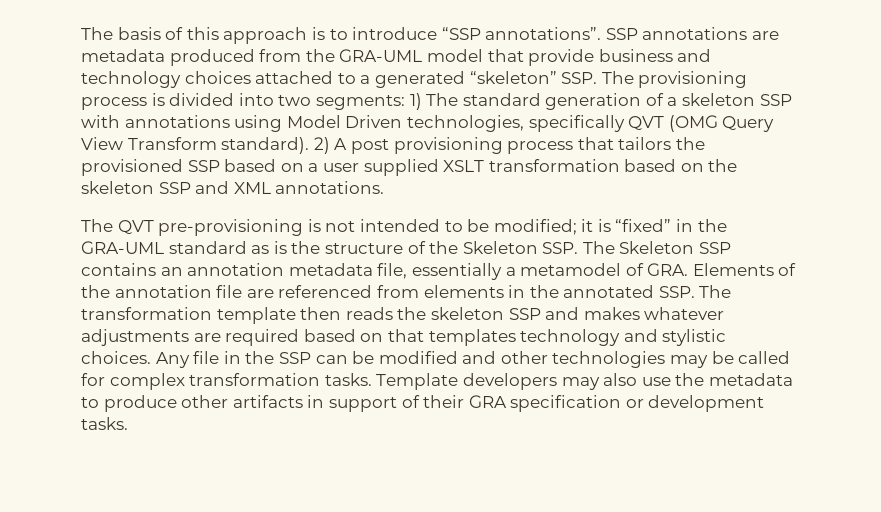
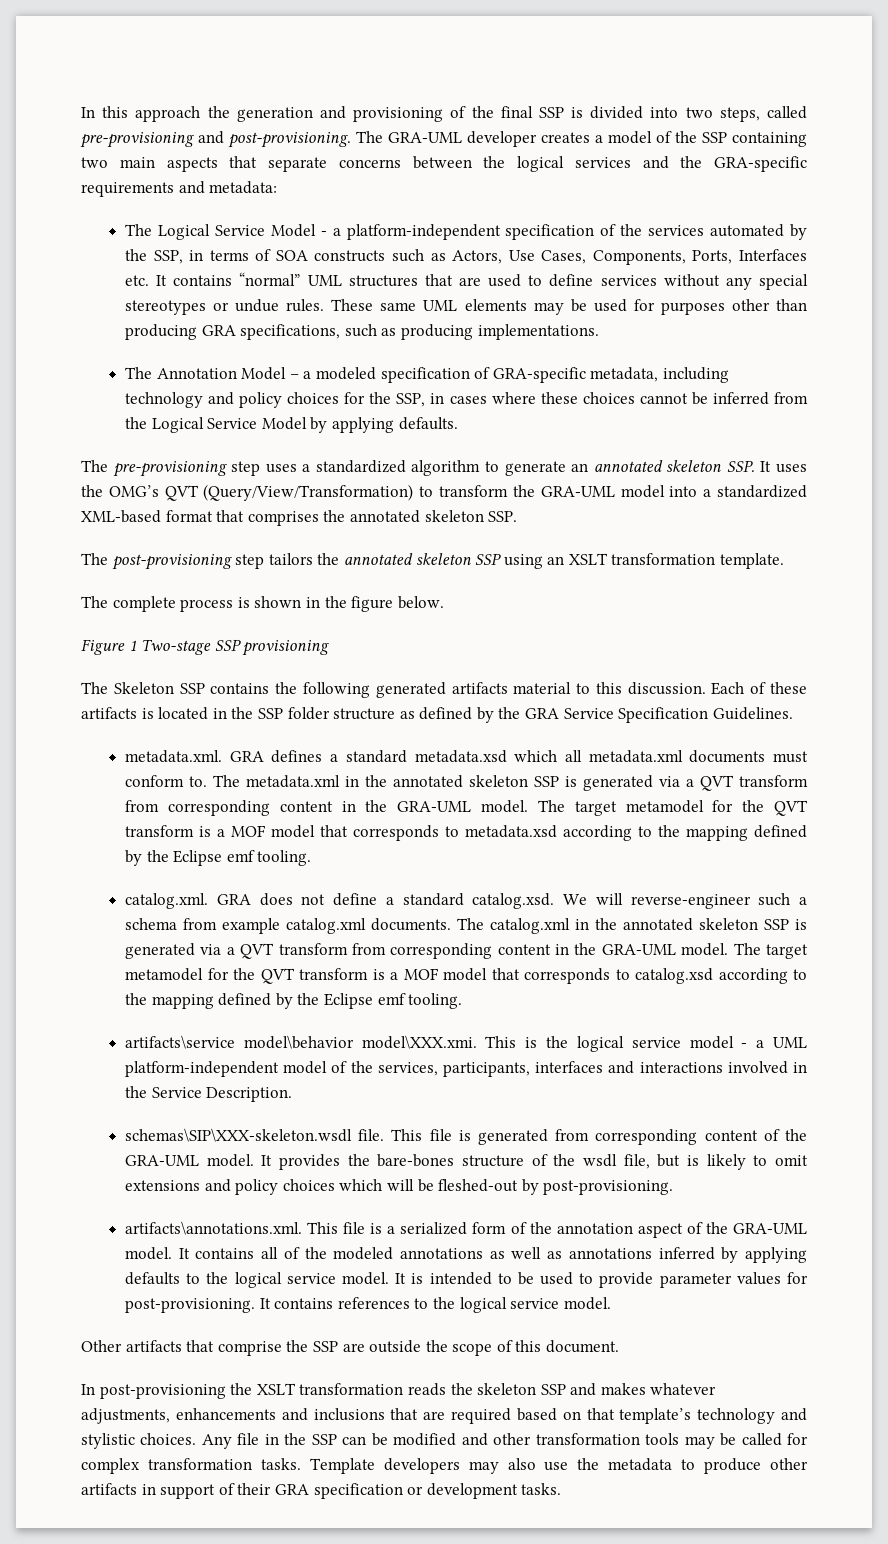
- The basis of this approach is to introduce “SSP annotations”. SSP annotations are metadata produced from the GRA-UML model that provide business and technology choices attached to a generated “skeleton” SSP. The provisioning process is divided into two segments: 1) The standard generation of a skeleton SSP with annotations using Model Driven technologies, specifically QVT (OMG Query View Transform standard). 2) A post provisioning process that tailors the provisioned SSP based on a user supplied XSLT transformation based on the skeleton SSP and XML annotations.
- The QVT pre-provisioning is not intended to be modified; it is “fixed” in the GRA-UML standard as is the structure of the Skeleton SSP. The Skeleton SSP contains an annotation metadata file, essentially a metamodel of GRA. Elements of the annotation file are referenced from elements in the annotated SSP. The transformation template then reads the skeleton SSP and makes whatever adjustments are required based on that templates technology and stylistic choices.
+ In this approach the generation and provisioning of the final SSP is divided into two steps, called pre-provisioning and post-provisioning. The GRA-UML developer creates a model of the SSP containing two main aspects that separate concerns between the logical services and the GRA-specific requirements and metadata:
+ The Logical Service Model - a platform-independent specification of the services automated by the SSP, in terms of SOA constructs such as Actors, Use Cases, Components, Ports, Interfaces etc. It contains “normal” UML structures that are used to define services without any special stereotypes or undue rules. These same UML elements may be used for purposes other than producing GRA specifications, such as producing implementations.
+ The Annotation Model – a modeled specification of GRA-specific metadata, including technology and policy choices for the SSP, in cases where these choices cannot be inferred from the Logical Service Model by applying defaults.
+ The pre-provisioning step uses a standardized algorithm to generate an annotated skeleton SSP. It uses the OMG’s QVT (Query/View/Transformation) to transform the GRA-UML model into a standardized XML-based format that comprises the annotated skeleton SSP.
+ The post-provisioning step tailors the annotated skeleton SSP using an XSLT transformation template.
+ The complete process is shown in the figure below.
+ Figure 1 Two-stage SSP provisioning
+ The Skeleton SSP contains the following generated artifacts material to this discussion. Each of these artifacts is located in the SSP folder structure as defined by the GRA Service Specification Guidelines.
+ metadata.xml. GRA defines a standard metadata.xsd which all metadata.xml documents must conform to. The metadata.xml in the annotated skeleton SSP is generated via a QVT transform from corresponding content in the GRA-UML model. The target metamodel for the QVT transform is a MOF model that corresponds to metadata.xsd according to the mapping defined by the Eclipse emf tooling.
+ catalog.xml. GRA does not define a standard catalog.xsd. We will reverse-engineer such a schema from example catalog.xml documents. The catalog.xml in the annotated skeleton SSP is generated via a QVT transform from corresponding content in the GRA-UML model. The target metamodel for the QVT transform is a MOF model that corresponds to catalog.xsd according to the mapping defined by the Eclipse emf tooling.
+ artifacts\service model\behavior model\XXX.xmi. This is the logical service model - a UML platform-independent model of the services, participants, interfaces and interactions involved in the Service Description.
+ schemas\SIP\XXX-skeleton.wsdl file. This file is generated from corresponding content of the GRA-UML model. It provides the bare-bones structure of the wsdl file, but is likely to omit extensions and policy choices which will be fleshed-out by post-provisioning.
+ artifacts\annotations.xml. This file is a serialized form of the annotation aspect of the GRA-UML model. It contains all of the modeled annotations as well as annotations inferred by applying defaults to the logical service model. It is intended to be used to provide parameter values for post-provisioning. It contains references to the logical service model.
+ Other artifacts that comprise the SSP are outside the scope of this document.
+ In post-provisioning the XSLT transformation reads the skeleton SSP and makes whatever adjustments, enhancements and inclusions that are required based on that template’s technology and stylistic choices.
- Any file in the SSP can be modified and other technologies may be called for complex transformation tasks.
+ Any file in the SSP can be modified and other transformation tools may be called for complex transformation tasks.

